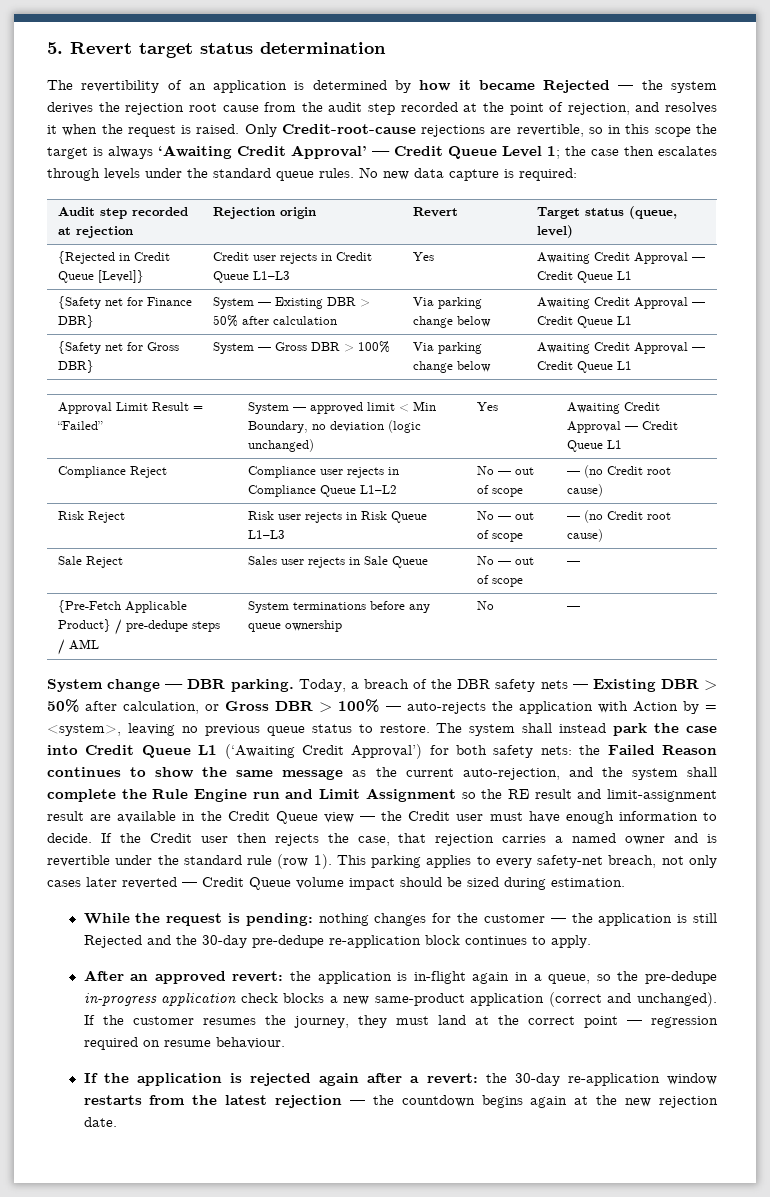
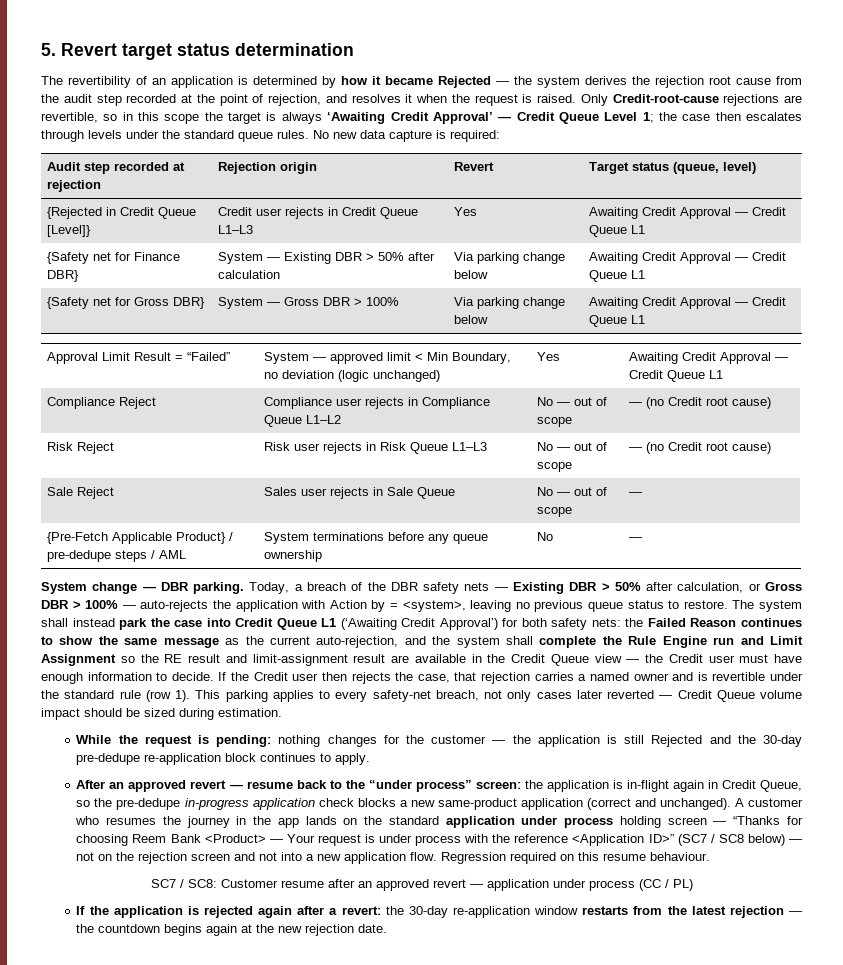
- After an approved revert: the application is in-flight again in a queue, so the pre-dedupe in-progress application check blocks a new same-product application (correct and unchanged).
+ After an approved revert — resume back to the “under process” screen: the application is in-flight again in Credit Queue, so the pre-dedupe in-progress application check blocks a new same-product application (correct and unchanged).
- If the customer resumes the journey, they must land at the correct point — regression required on resume behaviour.
+ A customer who resumes the journey in the app lands on the standard application under process holding screen — “Thanks for choosing Reem Bank <Product> — Your request is under process with the reference <Application ID>” (SC7 / SC8 below) — not on the rejection screen and not into a new application flow. Regression required on this resume behaviour.
+ SC7 / SC8: Customer resume after an approved revert — application under process (CC / PL)

